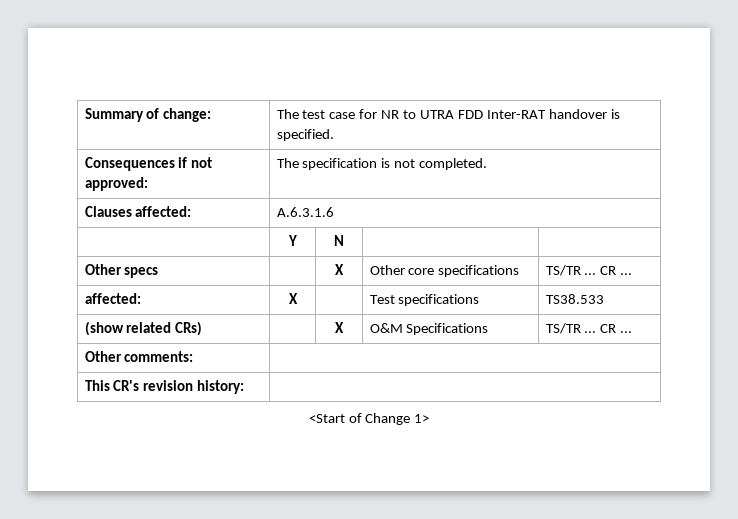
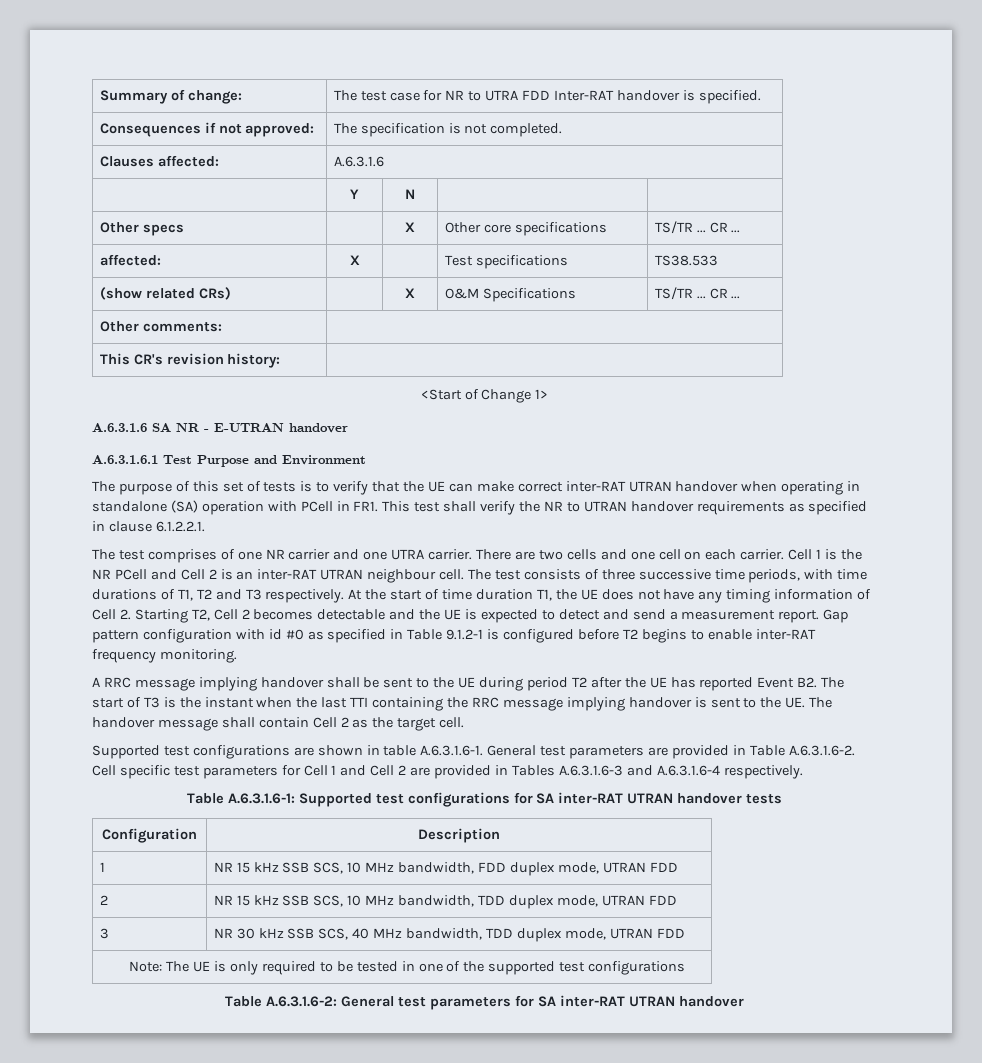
+ A.6.3.1.6 SA NR - E-UTRAN handover
+ A.6.3.1.6.1 Test Purpose and Environment
+ The purpose of this set of tests is to verify that the UE can make correct inter-RAT UTRAN handover when operating in standalone (SA) operation with PCell in FR1. This test shall verify the NR to UTRAN handover requirements as specified in clause 6.1.2.2.1.
+ The test comprises of one NR carrier and one UTRA carrier. There are two cells and one cell on each carrier. Cell 1 is the NR PCell and Cell 2 is an inter-RAT UTRAN neighbour cell. The test consists of three successive time periods, with time durations of T1, T2 and T3 respectively. At the start of time duration T1, the UE does not have any timing information of Cell 2. Starting T2, Cell 2 becomes detectable and the UE is expected to detect and send a measurement report. Gap pattern configuration with id #0 as specified in Table 9.1.2-1 is configured before T2 begins to enable inter-RAT frequency monitoring.
+ A RRC message implying handover shall be sent to the UE during period T2 after the UE has reported Event B2. The start of T3 is the instant when the last TTI containing the RRC message implying handover is sent to the UE. The handover message shall contain Cell 2 as the target cell.
+ Supported test configurations are shown in table A.6.3.1.6-1. General test parameters are provided in Table A.6.3.1.6-2. Cell specific test parameters for Cell 1 and Cell 2 are provided in Tables A.6.3.1.6-3 and A.6.3.1.6-4 respectively.
+ Table A.6.3.1.6-1: Supported test configurations for SA inter-RAT UTRAN handover tests
+ Configuration | Description
+ 1 | NR 15 kHz SSB SCS, 10 MHz bandwidth, FDD duplex mode, UTRAN FDD
+ 2 | NR 15 kHz SSB SCS, 10 MHz bandwidth, TDD duplex mode, UTRAN FDD
+ 3 | NR 30 kHz SSB SCS, 40 MHz bandwidth, TDD duplex mode, UTRAN FDD
+ Note: The UE is only required to be tested in one of the supported test configurations
+ Table A.6.3.1.6-2: General test parameters for SA inter-RAT UTRAN handover

